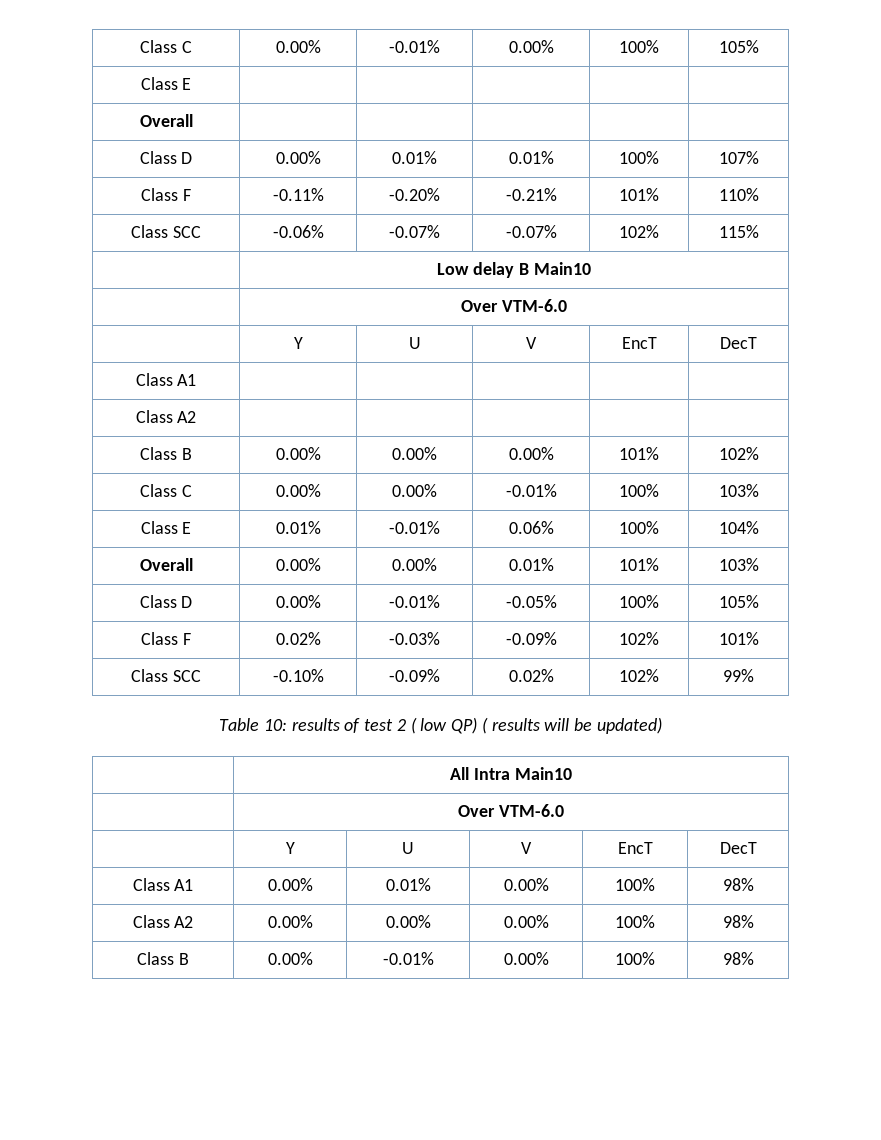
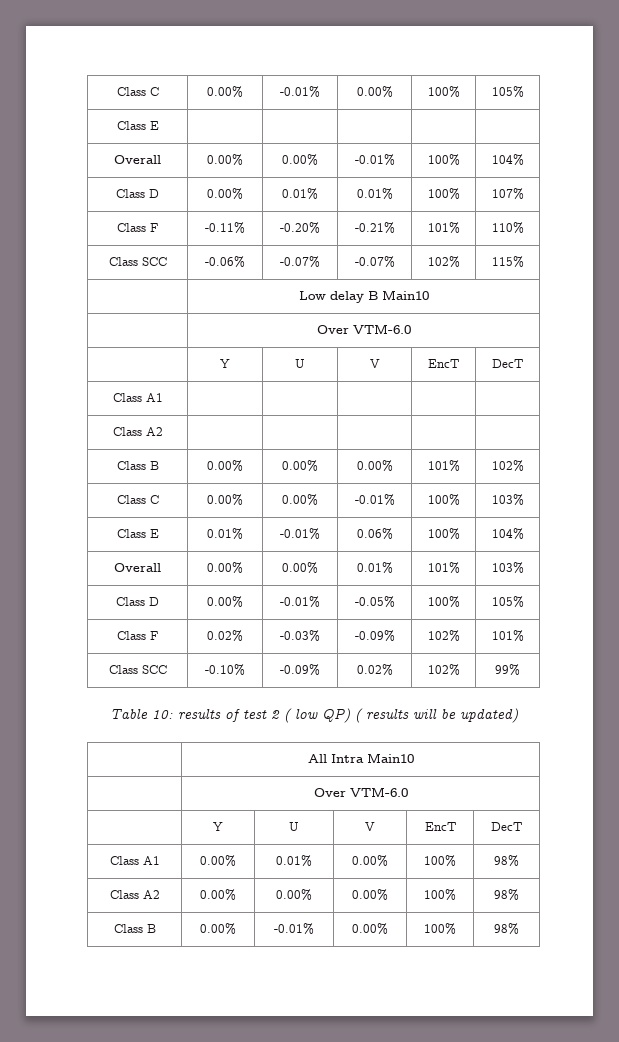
- Overall | | | | |
+ Overall | 0.00% | 0.00% | -0.01% | 100% | 104%

